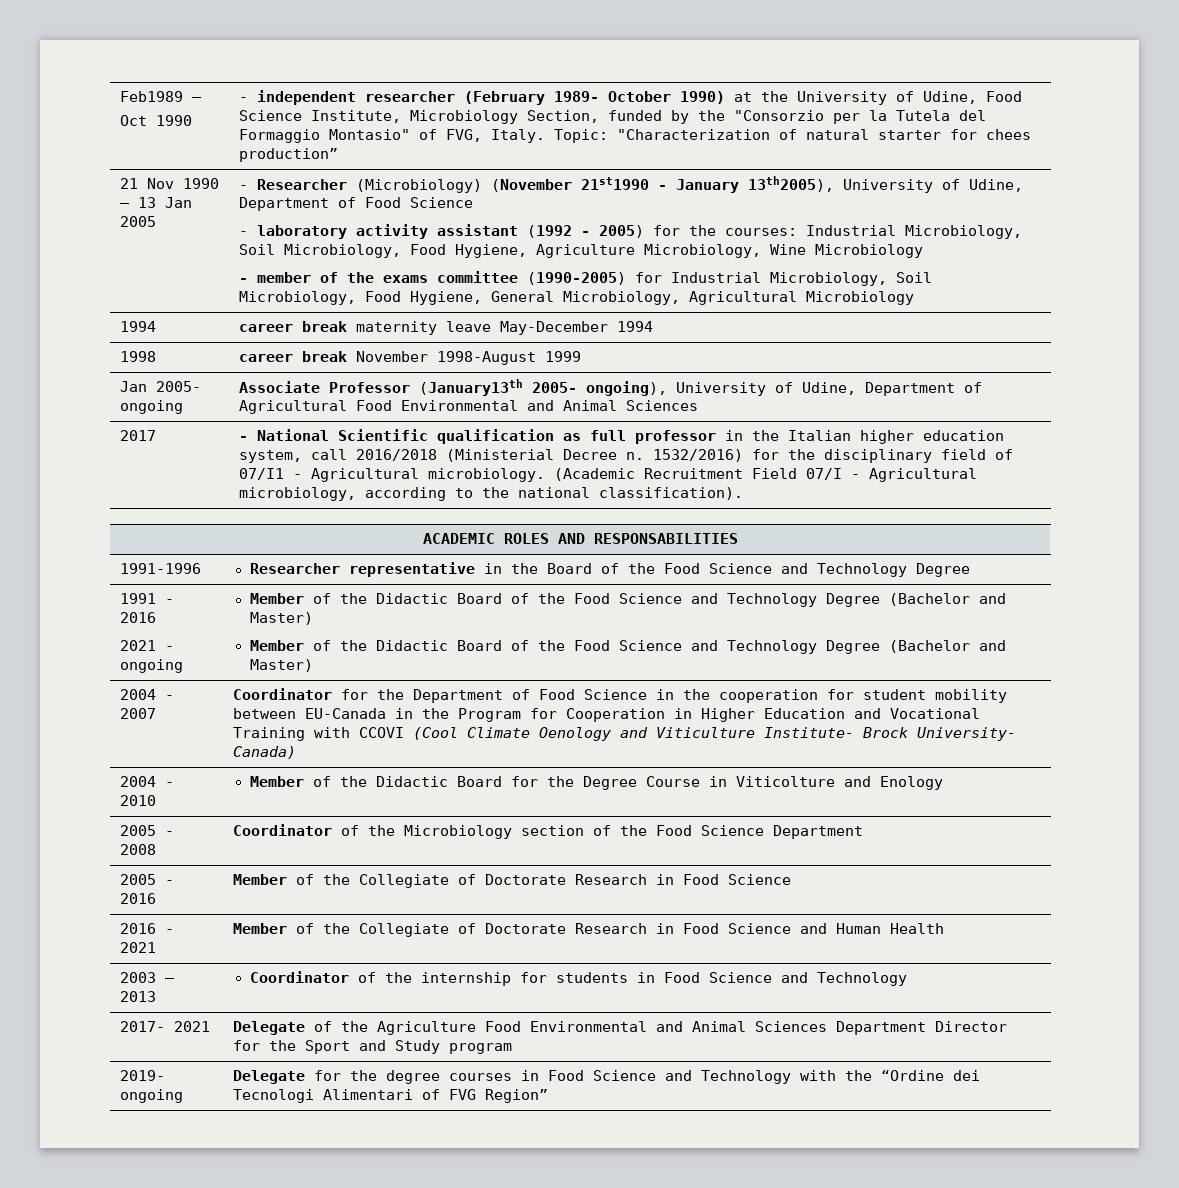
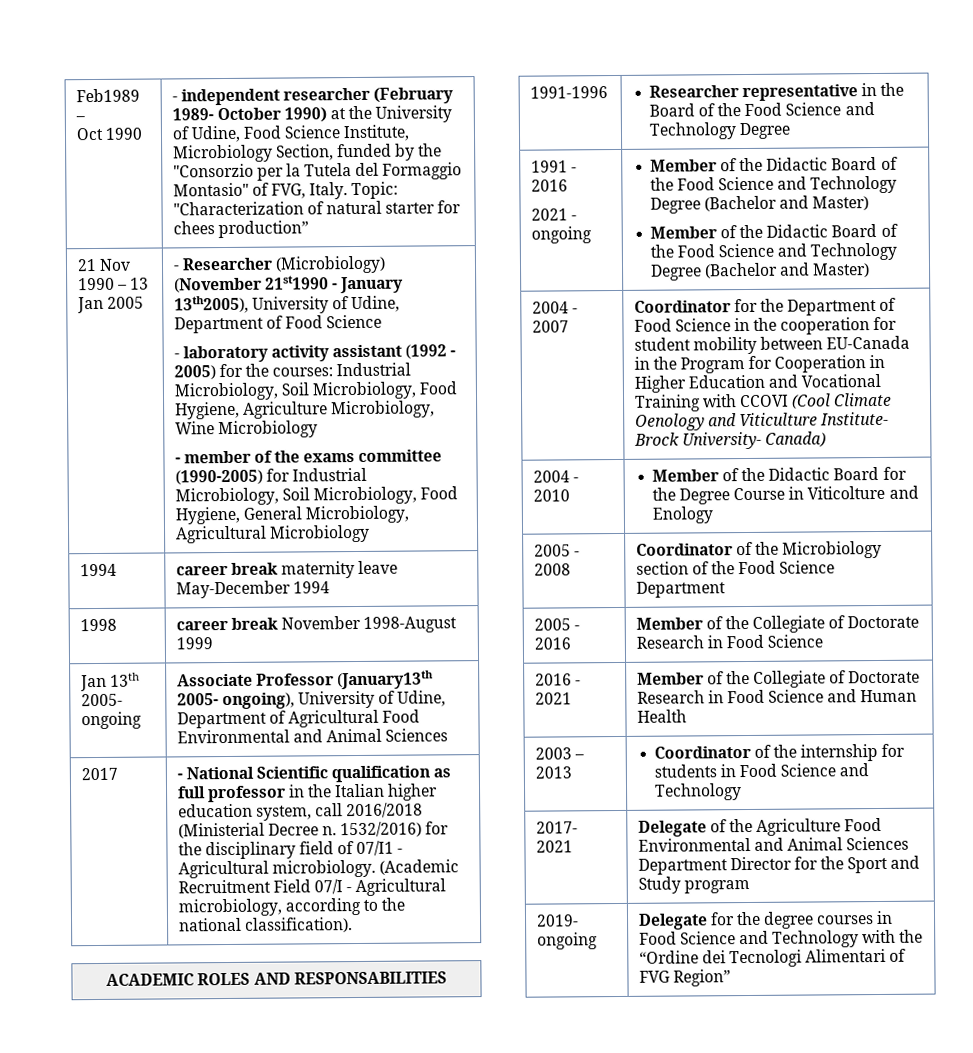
- Jan 2005- ongoing | Associate Professor (January13th 2005- ongoing), University of Udine, Department of Agricultural Food Environmental and Animal Sciences
+ Jan 13th 2005- ongoing | Associate Professor (January13th 2005- ongoing), University of Udine, Department of Agricultural Food Environmental and Animal Sciences

